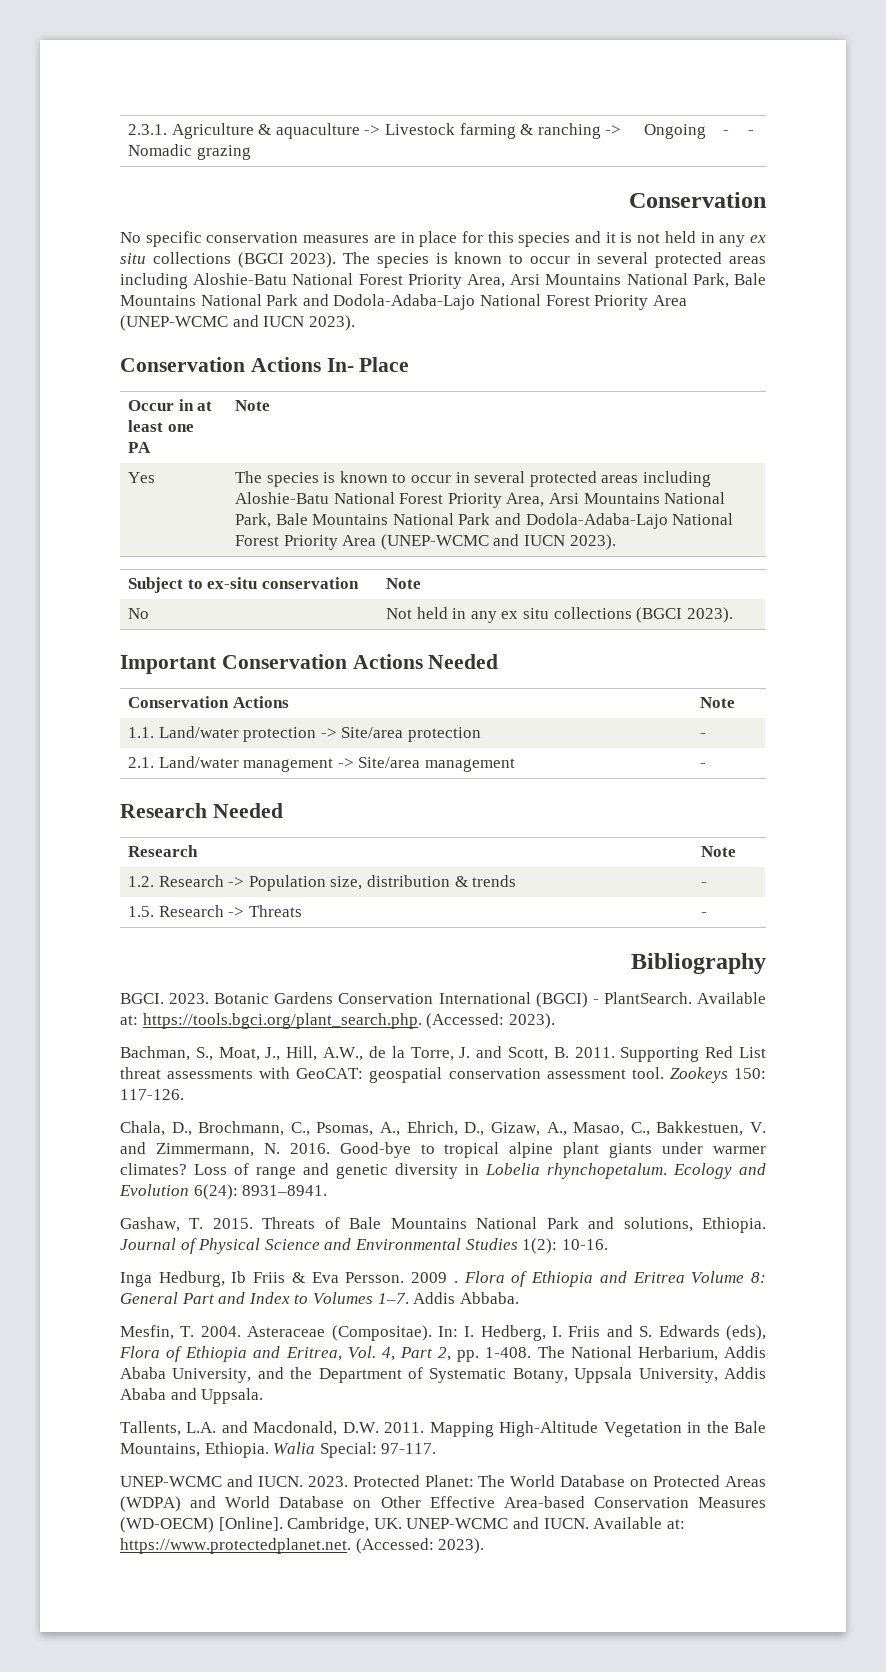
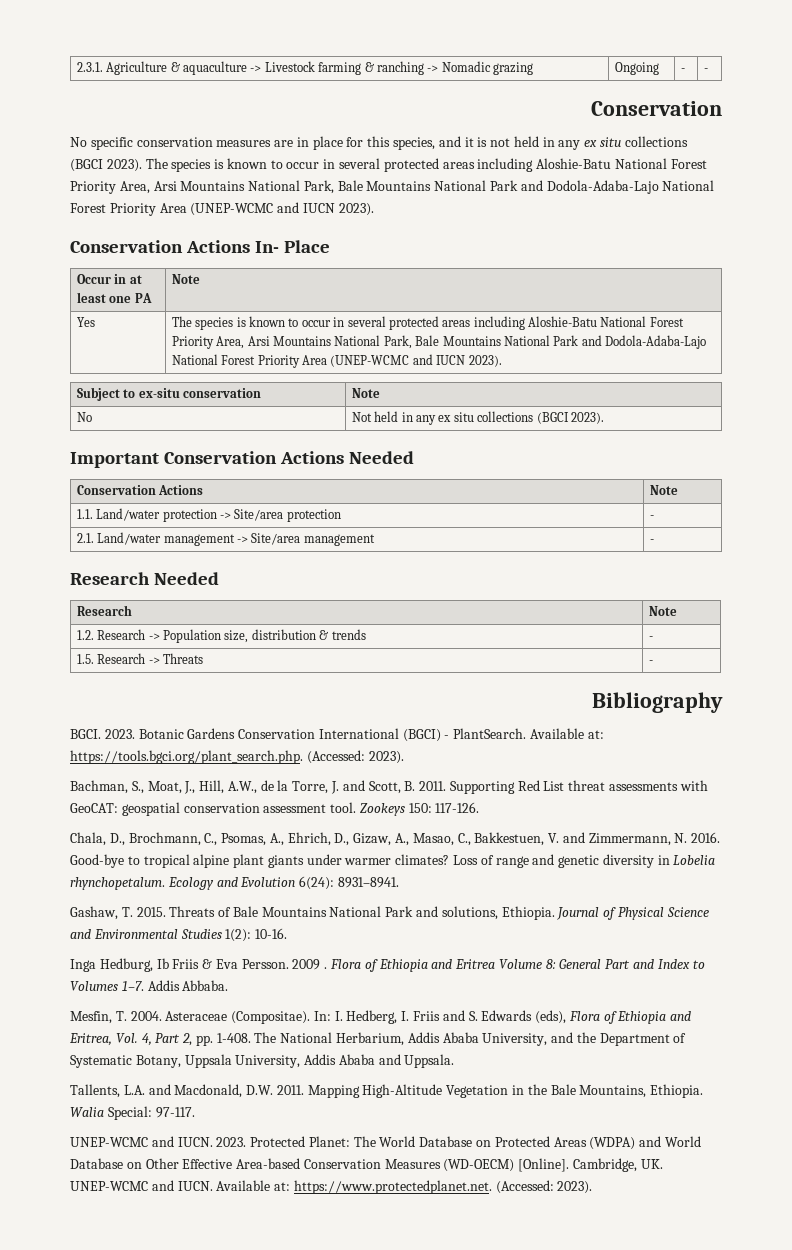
- No specific conservation measures are in place for this species and it is not held in any ex situ collections (BGCI 2023).
+ No specific conservation measures are in place for this species, and it is not held in any ex situ collections (BGCI 2023).

